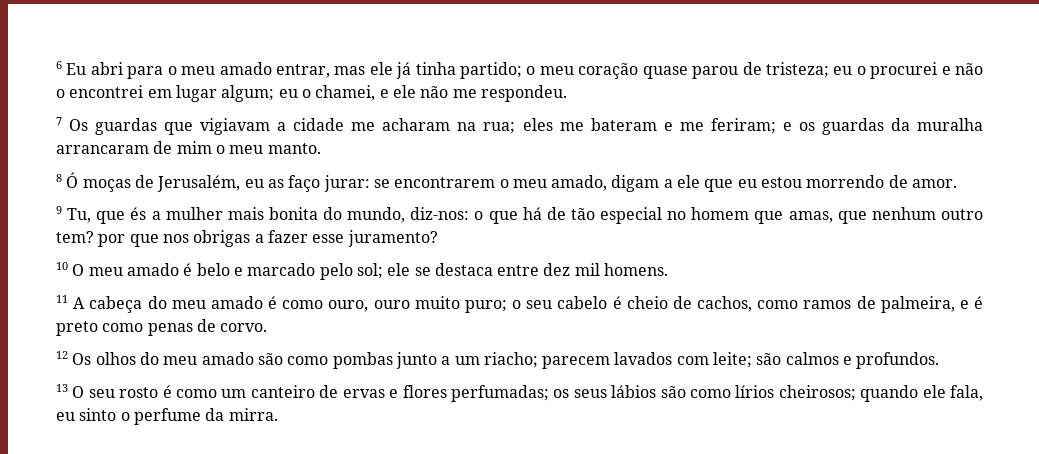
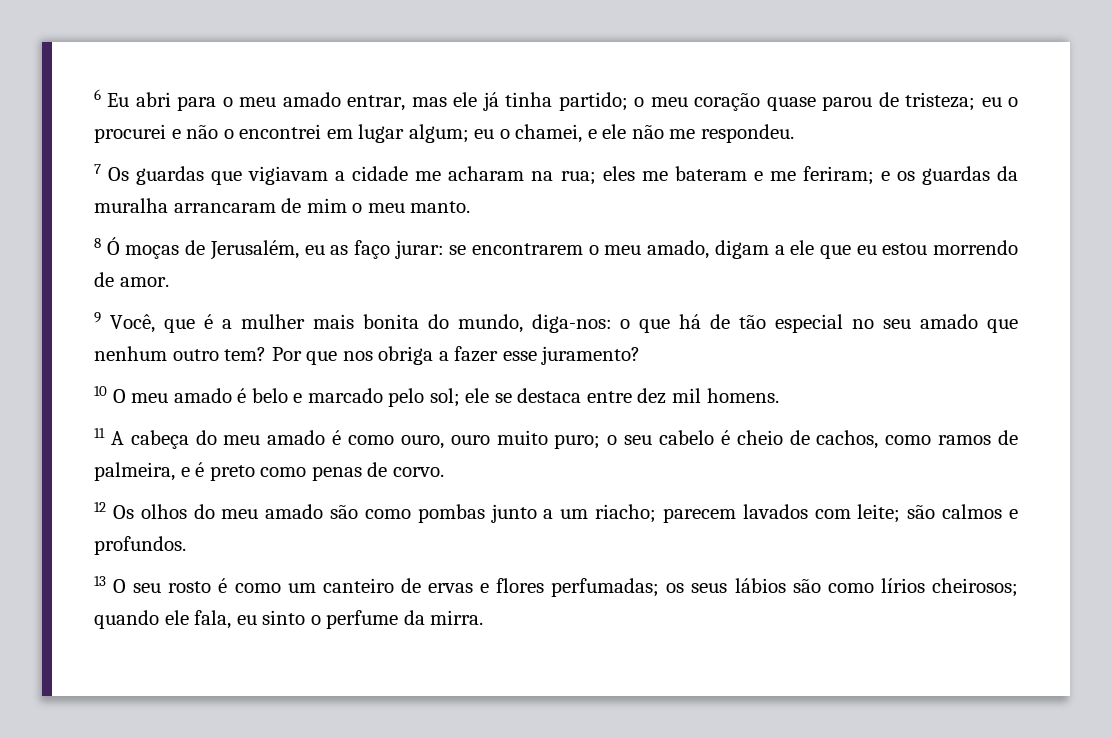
- 9 Tu, que és a mulher mais bonita do mundo, diz-nos: o que há de tão especial no homem que amas, que nenhum outro tem? por que nos obrigas a fazer esse juramento?
+ 9 Você, que é a mulher mais bonita do mundo, diga-nos: o que há de tão especial no seu amado que nenhum outro tem? Por que nos obriga a fazer esse juramento?

